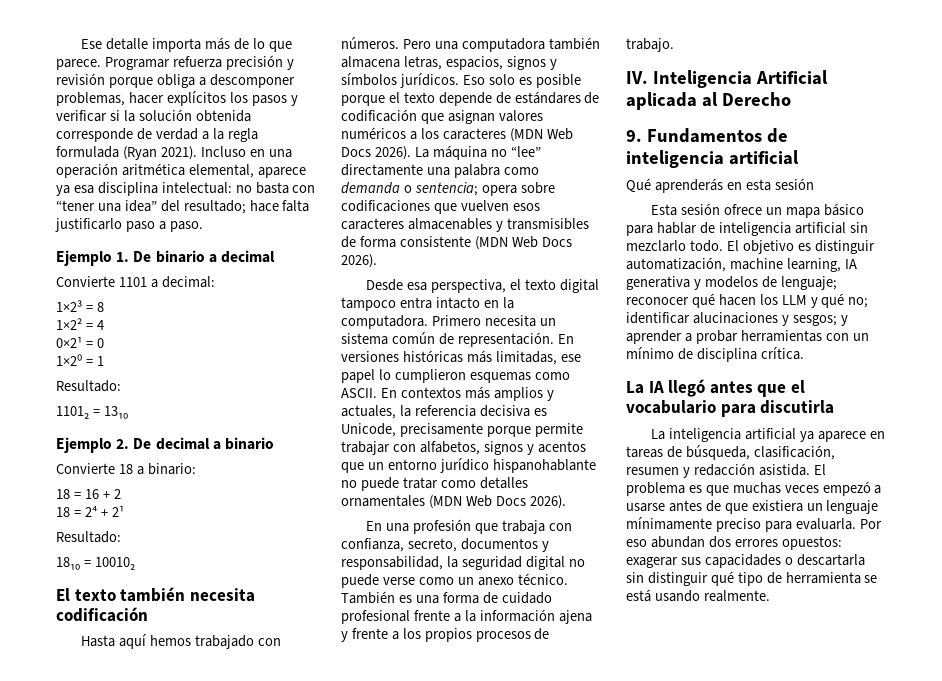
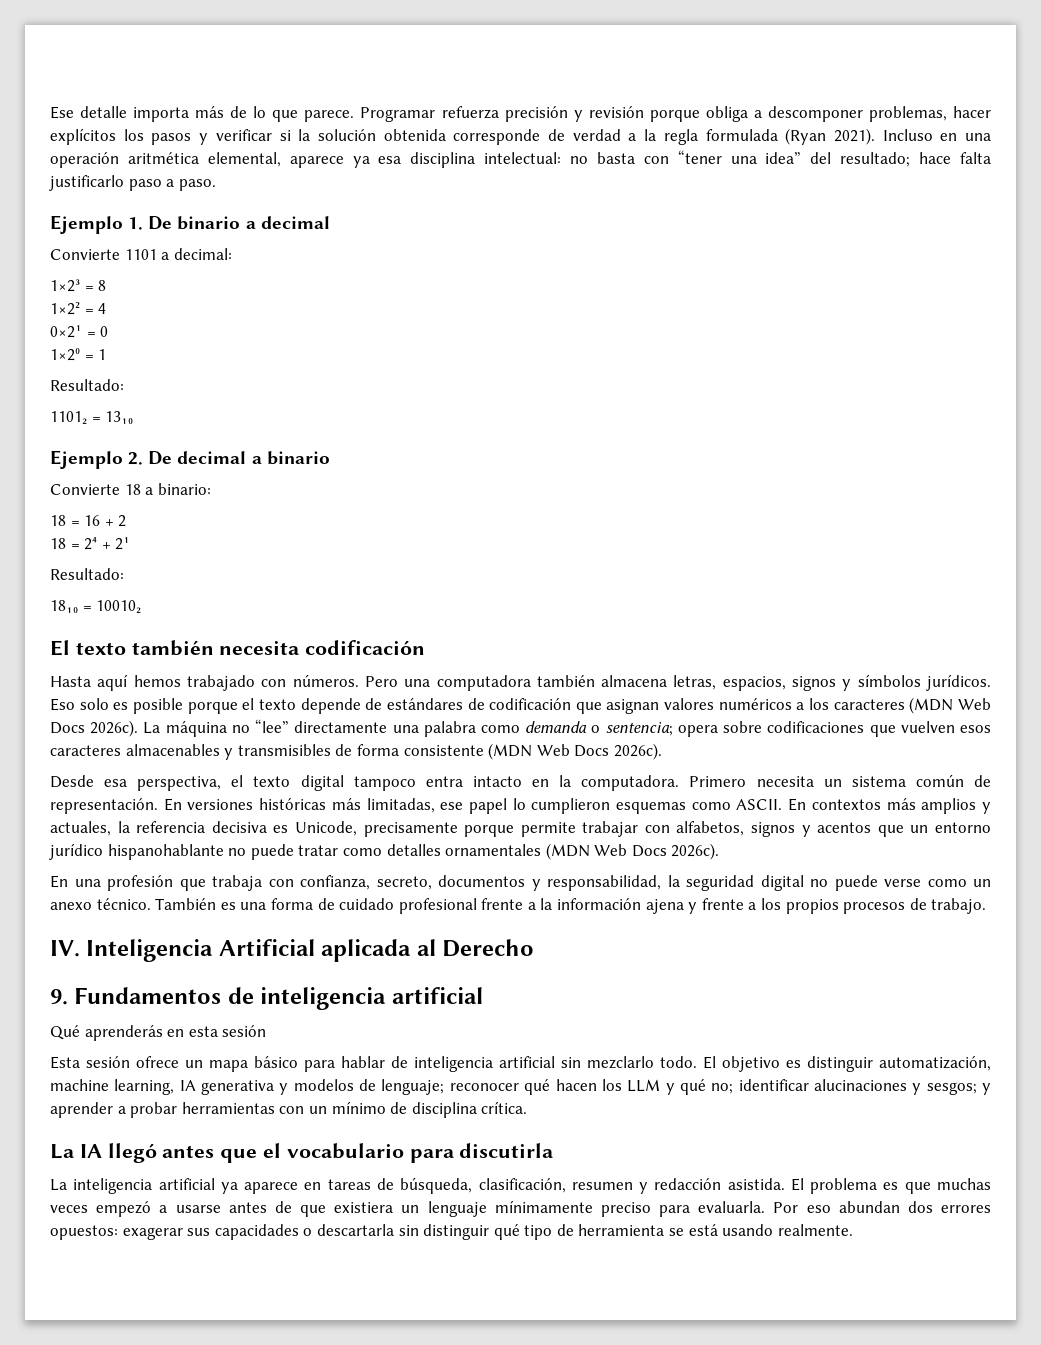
- Eso solo es posible porque el texto depende de estándares de codificación que asignan valores numéricos a los caracteres (MDN Web Docs 2026).
+ Eso solo es posible porque el texto depende de estándares de codificación que asignan valores numéricos a los caracteres (MDN Web Docs 2026c).
- La máquina no “lee” directamente una palabra como demanda o sentencia; opera sobre codificaciones que vuelven esos caracteres almacenables y transmisibles de forma consistente (MDN Web Docs 2026).
+ La máquina no “lee” directamente una palabra como demanda o sentencia; opera sobre codificaciones que vuelven esos caracteres almacenables y transmisibles de forma consistente (MDN Web Docs 2026c).
- En contextos más amplios y actuales, la referencia decisiva es Unicode, precisamente porque permite trabajar con alfabetos, signos y acentos que un entorno jurídico hispanohablante no puede tratar como detalles ornamentales (MDN Web Docs 2026).
+ En contextos más amplios y actuales, la referencia decisiva es Unicode, precisamente porque permite trabajar con alfabetos, signos y acentos que un entorno jurídico hispanohablante no puede tratar como detalles ornamentales (MDN Web Docs 2026c).

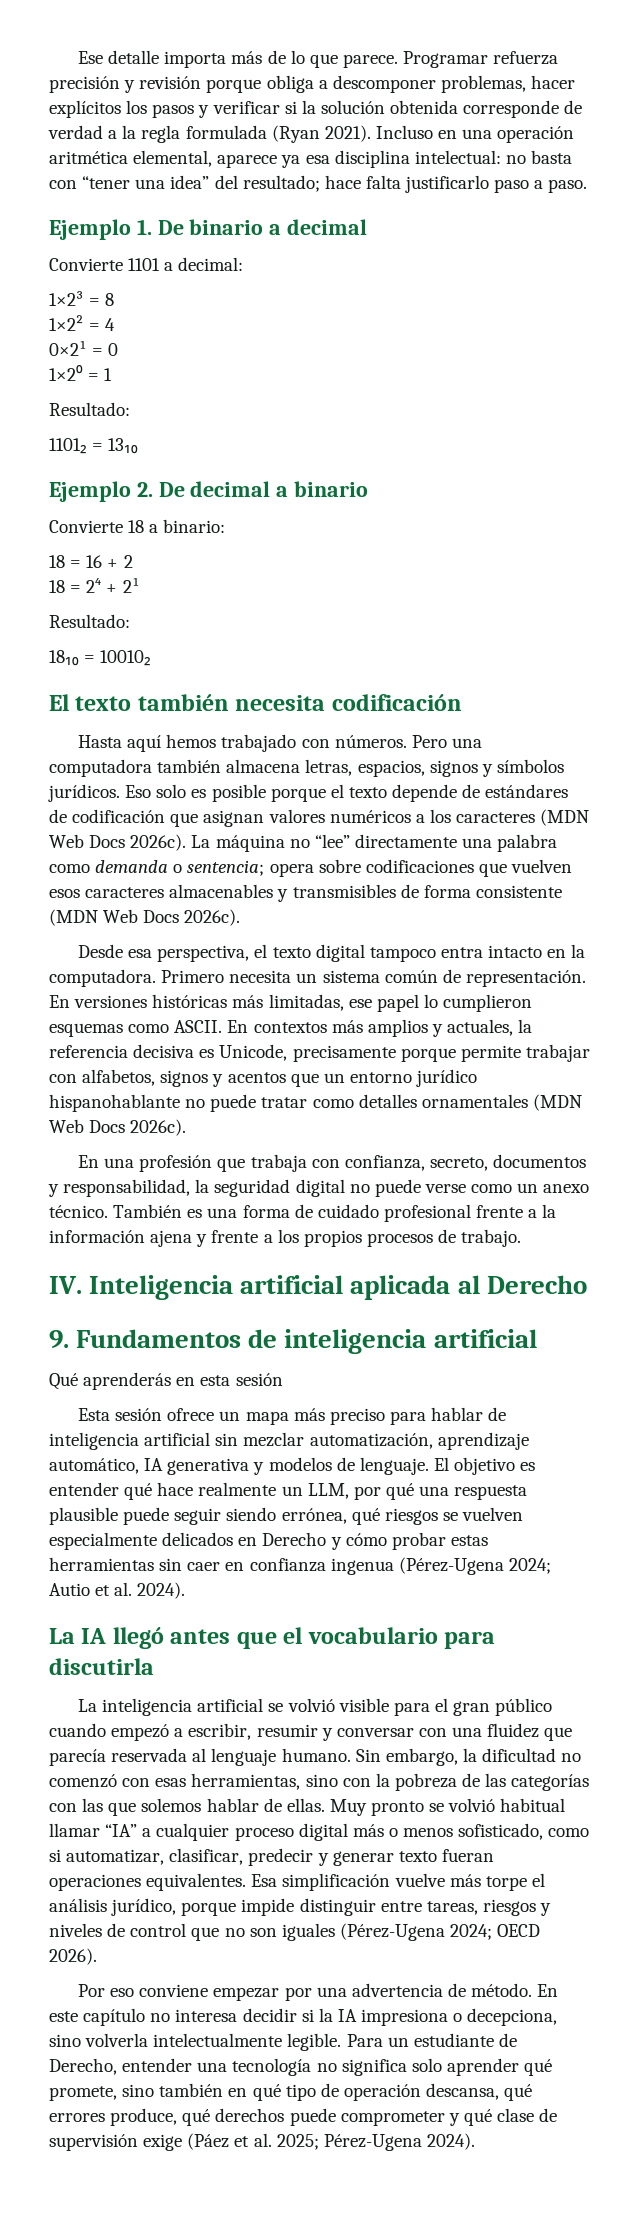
- IV. Inteligencia Artificial aplicada al Derecho
+ IV. Inteligencia artificial aplicada al Derecho
- Esta sesión ofrece un mapa básico para hablar de inteligencia artificial sin mezclarlo todo. El objetivo es distinguir automatización, machine learning, IA generativa y modelos de lenguaje; reconocer qué hacen los LLM y qué no; identificar alucinaciones y sesgos; y aprender a probar herramientas con un mínimo de disciplina crítica.
+ Esta sesión ofrece un mapa más preciso para hablar de inteligencia artificial sin mezclar automatización, aprendizaje automático, IA generativa y modelos de lenguaje. El objetivo es entender qué hace realmente un LLM, por qué una respuesta plausible puede seguir siendo errónea, qué riesgos se vuelven especialmente delicados en Derecho y cómo probar estas herramientas sin caer en confianza ingenua (Pérez-Ugena 2024; Autio et al. 2024).
- La inteligencia artificial ya aparece en tareas de búsqueda, clasificación, resumen y redacción asistida. El problema es que muchas veces empezó a usarse antes de que existiera un lenguaje mínimamente preciso para evaluarla. Por eso abundan dos errores opuestos: exagerar sus capacidades o descartarla sin distinguir qué tipo de herramienta se está usando realmente.
+ La inteligencia artificial se volvió visible para el gran público cuando empezó a escribir, resumir y conversar con una fluidez que parecía reservada al lenguaje humano. Sin embargo, la dificultad no comenzó con esas herramientas, sino con la pobreza de las categorías con las que solemos hablar de ellas. Muy pronto se volvió habitual llamar “IA” a cualquier proceso digital más o menos sofisticado, como si automatizar, clasificar, predecir y generar texto fueran operaciones equivalentes. Esa simplificación vuelve más torpe el análisis jurídico, porque impide distinguir entre tareas, riesgos y niveles de control que no son iguales (Pérez-Ugena 2024; OECD 2026).
+ Por eso conviene empezar por una advertencia de método. En este capítulo no interesa decidir si la IA impresiona o decepciona, sino volverla intelectualmente legible. Para un estudiante de Derecho, entender una tecnología no significa solo aprender qué promete, sino también en qué tipo de operación descansa, qué errores produce, qué derechos puede comprometer y qué clase de supervisión exige (Páez et al. 2025; Pérez-Ugena 2024).

